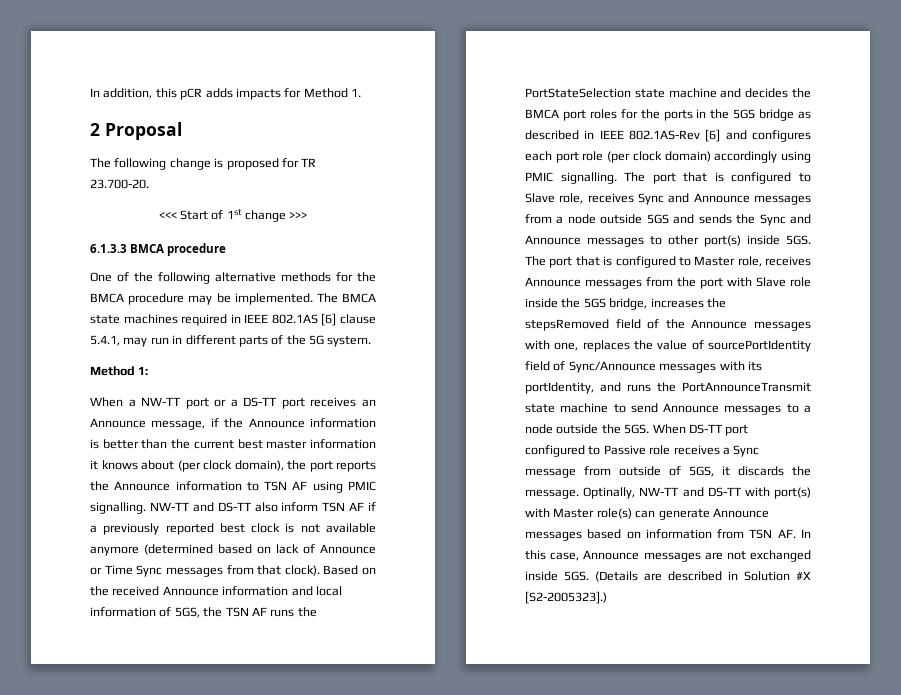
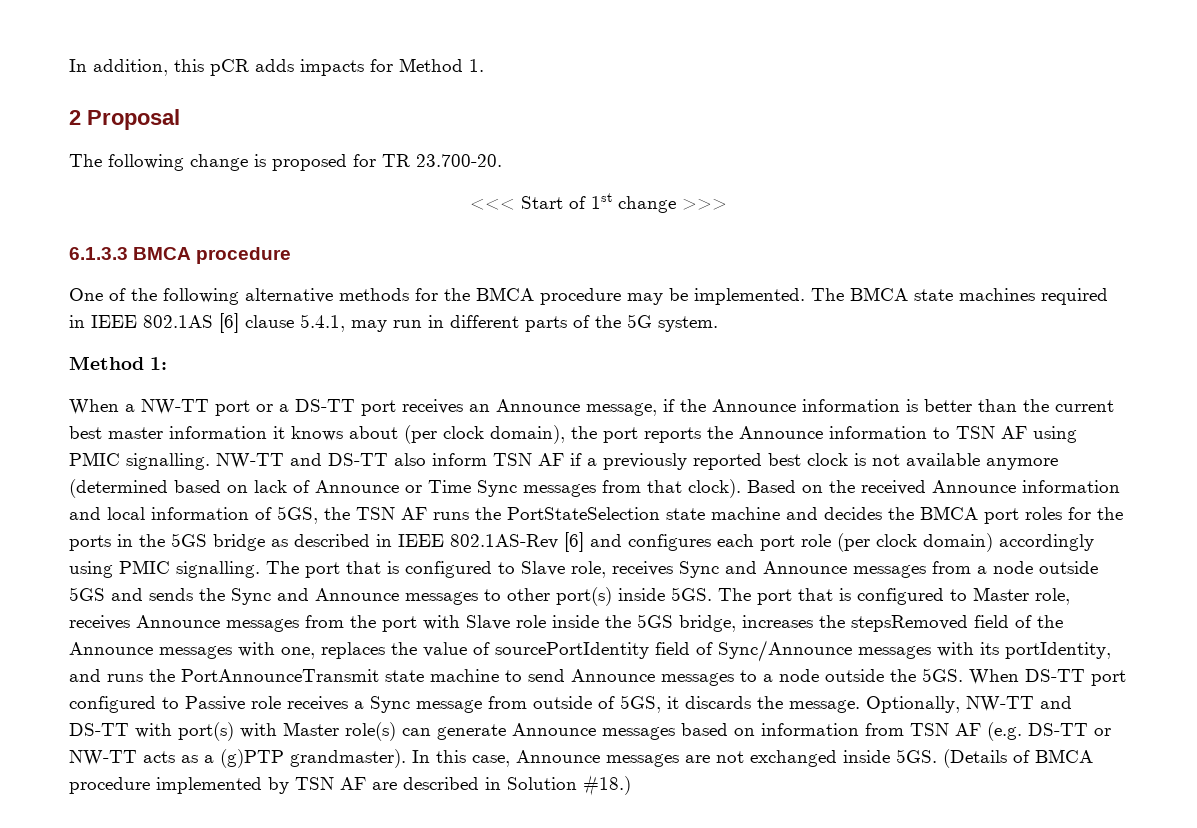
- Optinally, NW-TT and DS-TT with port(s) with Master role(s) can generate Announce messages based on information from TSN AF. In this case, Announce messages are not exchanged inside 5GS.
+ Optionally, NW-TT and DS-TT with port(s) with Master role(s) can generate Announce messages based on information from TSN AF (e.g. DS-TT or NW-TT acts as a (g)PTP grandmaster). In this case, Announce messages are not exchanged inside 5GS.
- (Details are described in Solution #X [S2-2005323].)
+ (Details of BMCA procedure implemented by TSN AF are described in Solution #18.)

